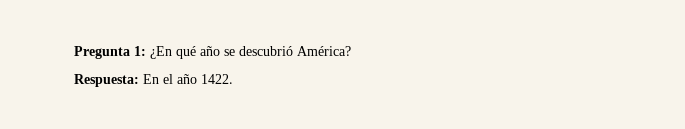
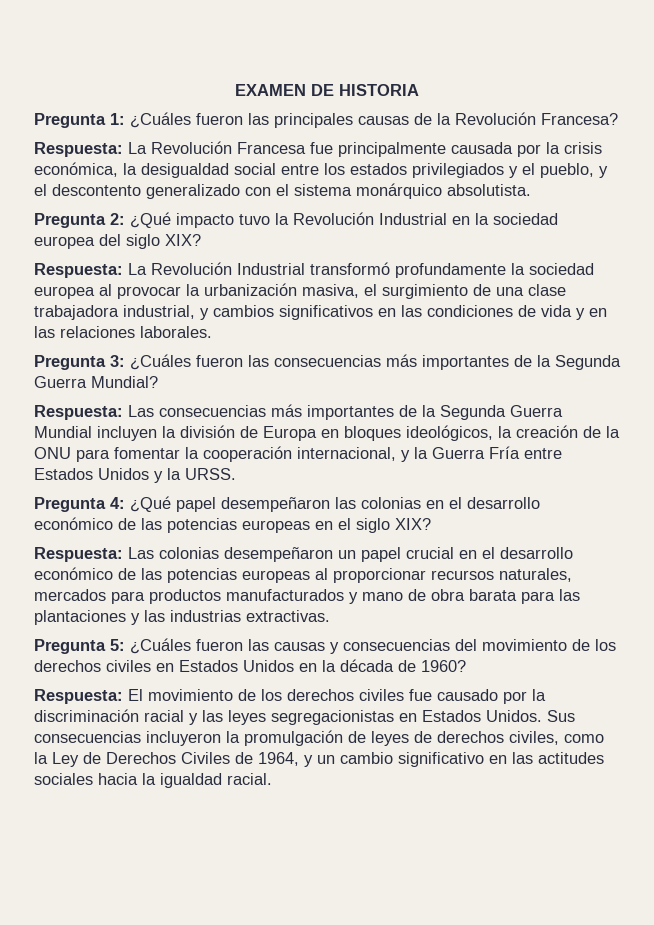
- Pregunta 1: ¿En qué año se descubrió América?
- Respuesta: En el año 1422.
+ EXAMEN DE HISTORIA
+ Pregunta 1: ¿Cuáles fueron las principales causas de la Revolución Francesa?
+ Respuesta: La Revolución Francesa fue principalmente causada por la crisis económica, la desigualdad social entre los estados privilegiados y el pueblo, y el descontento generalizado con el sistema monárquico absolutista.
+ Pregunta 2: ¿Qué impacto tuvo la Revolución Industrial en la sociedad europea del siglo XIX?
+ Respuesta: La Revolución Industrial transformó profundamente la sociedad europea al provocar la urbanización masiva, el surgimiento de una clase trabajadora industrial, y cambios significativos en las condiciones de vida y en las relaciones laborales.
+ Pregunta 3: ¿Cuáles fueron las consecuencias más importantes de la Segunda Guerra Mundial?
+ Respuesta: Las consecuencias más importantes de la Segunda Guerra Mundial incluyen la división de Europa en bloques ideológicos, la creación de la ONU para fomentar la cooperación internacional, y la Guerra Fría entre Estados Unidos y la URSS.
+ Pregunta 4: ¿Qué papel desempeñaron las colonias en el desarrollo económico de las potencias europeas en el siglo XIX?
+ Respuesta: Las colonias desempeñaron un papel crucial en el desarrollo económico de las potencias europeas al proporcionar recursos naturales, mercados para productos manufacturados y mano de obra barata para las plantaciones y las industrias extractivas.
+ Pregunta 5: ¿Cuáles fueron las causas y consecuencias del movimiento de los derechos civiles en Estados Unidos en la década de 1960?
+ Respuesta: El movimiento de los derechos civiles fue causado por la discriminación racial y las leyes segregacionistas en Estados Unidos. Sus consecuencias incluyeron la promulgación de leyes de derechos civiles, como la Ley de Derechos Civiles de 1964, y un cambio significativo en las actitudes sociales hacia la igualdad racial.

